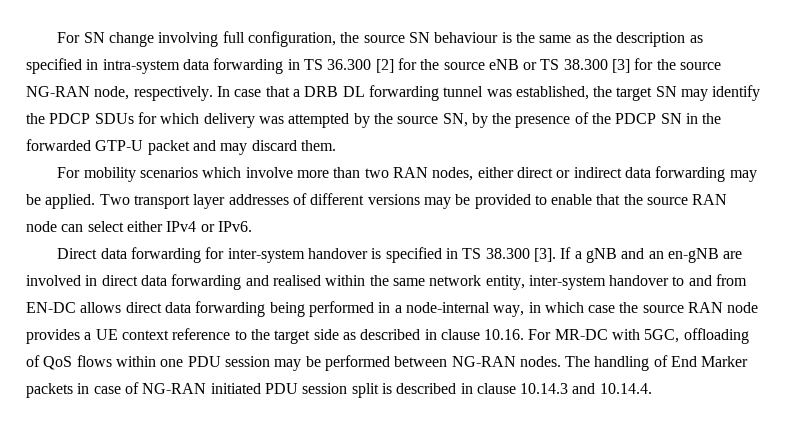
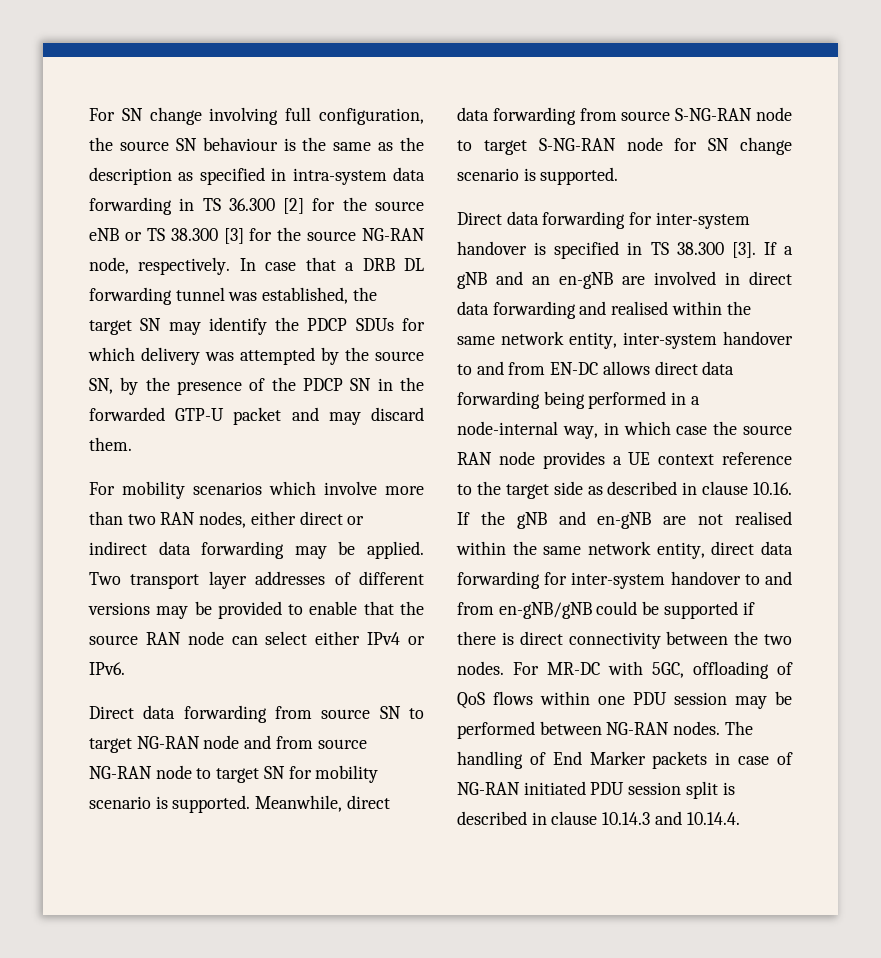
+ Direct data forwarding from source SN to target NG-RAN node and from source NG-RAN node to target SN for mobility scenario is supported. Meanwhile, direct data forwarding from source S-NG-RAN node to target S-NG-RAN node for SN change scenario is supported.
- If a gNB and an en-gNB are involved in direct data forwarding and realised within the same network entity, inter-system handover to and from EN-DC allows direct data forwarding being performed in a node-internal way, in which case the source RAN node provides a UE context reference to the target side as described in clause 10.16. For MR-DC with 5GC, offloading of QoS flows within one PDU session may be performed between NG-RAN nodes.
+ If a gNB and an en-gNB are involved in direct data forwarding and realised within the same network entity, inter-system handover to and from EN-DC allows direct data forwarding being performed in a node-internal way, in which case the source RAN node provides a UE context reference to the target side as described in clause 10.16. If the gNB and en-gNB are not realised within the same network entity, direct data forwarding for inter-system handover to and from en-gNB/gNB could be supported if there is direct connectivity between the two nodes. For MR-DC with 5GC, offloading of QoS flows within one PDU session may be performed between NG-RAN nodes.

